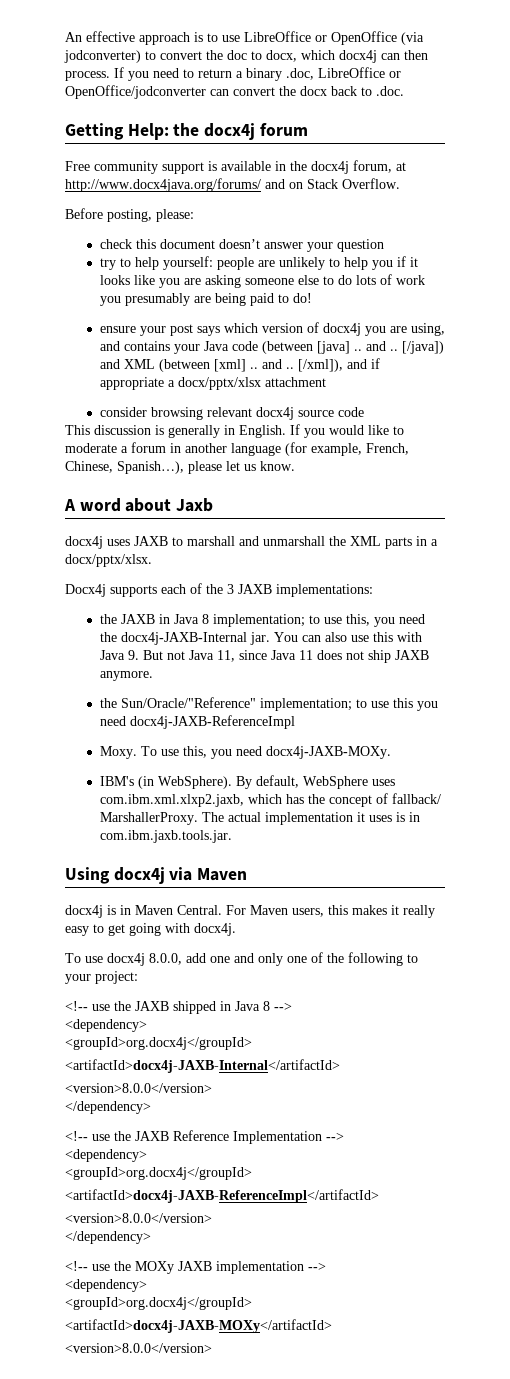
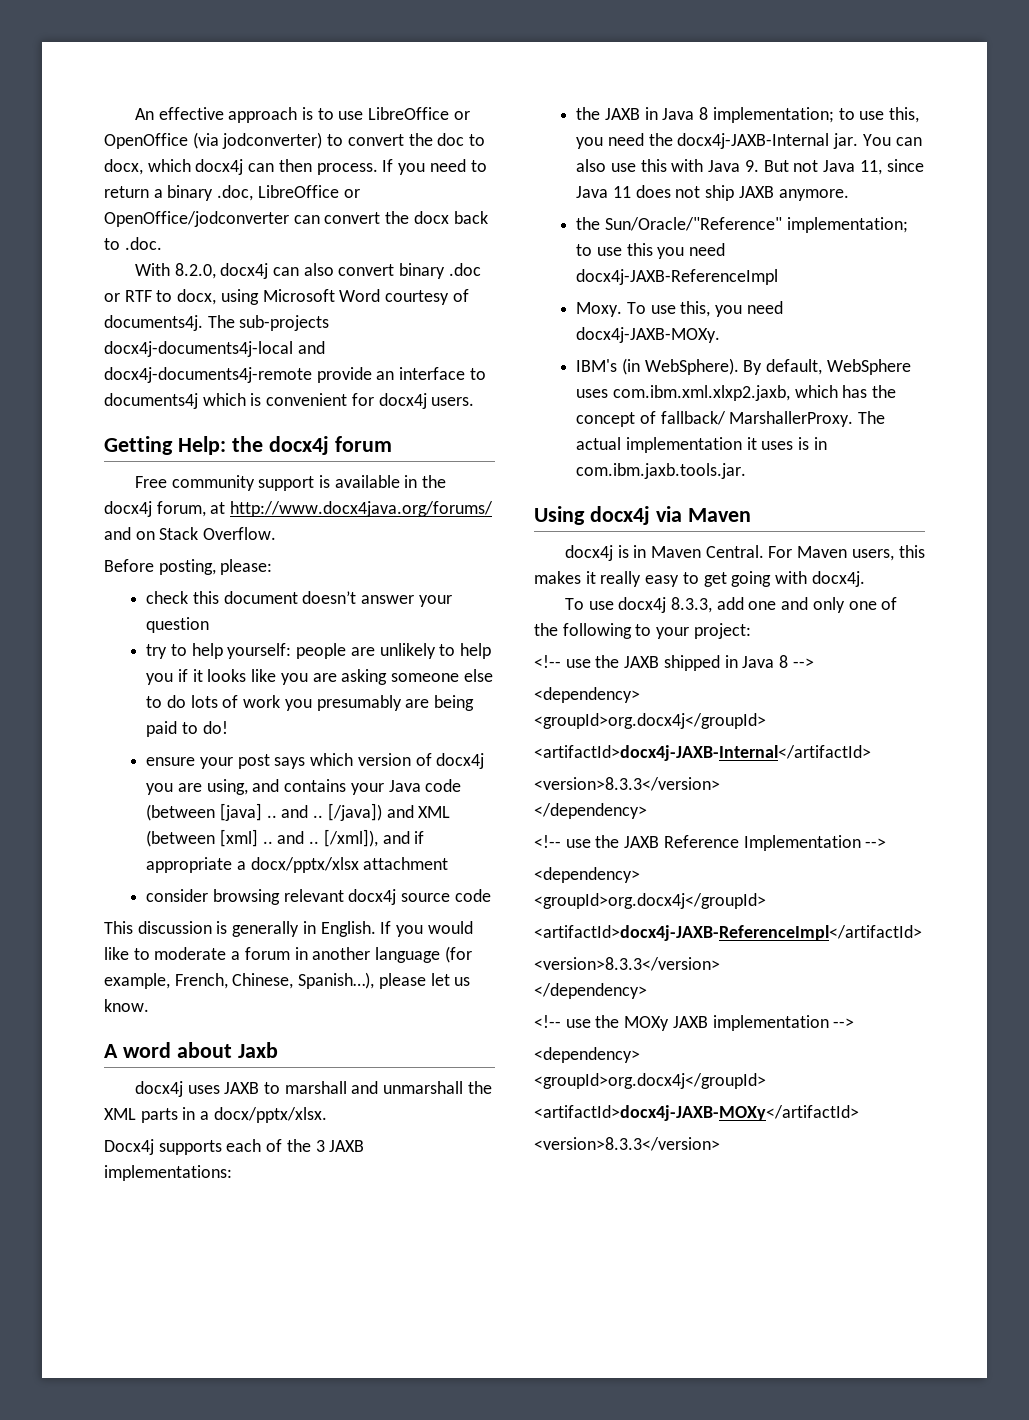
+ With 8.2.0, docx4j can also convert binary .doc or RTF to docx, using Microsoft Word courtesy of documents4j. The sub-projects docx4j-documents4j-local and docx4j-documents4j-remote provide an interface to documents4j which is convenient for docx4j users.
- To use docx4j 8.0.0, add one and only one of the following to your project:
+ To use docx4j 8.3.3, add one and only one of the following to your project:
  <artifactId>docx4j-JAXB-Internal</artifactId>
- <version>8.0.0</version>
+ <version>8.3.3</version>
  <artifactId>docx4j-JAXB-ReferenceImpl</artifactId>
- <version>8.0.0</version>
+ <version>8.3.3</version>
  <artifactId>docx4j-JAXB-MOXy</artifactId>
- <version>8.0.0</version>
+ <version>8.3.3</version>

